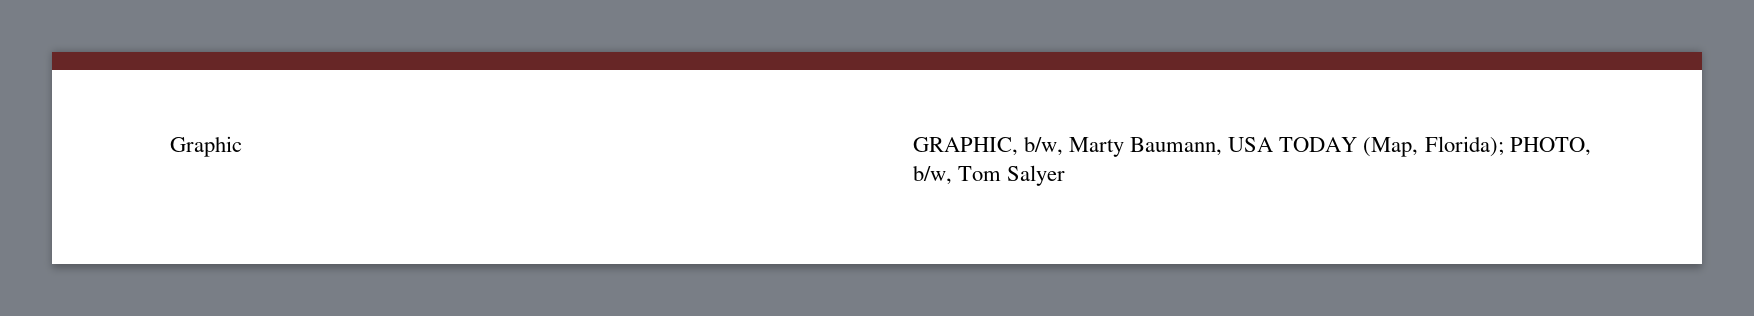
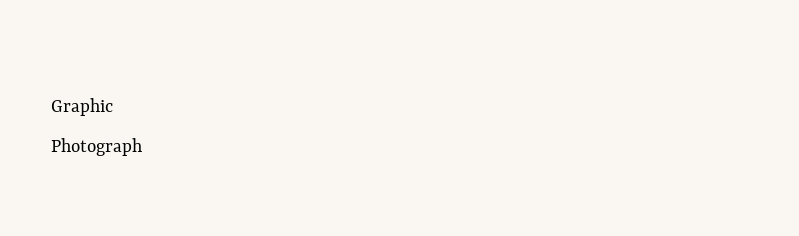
- GRAPHIC, b/w, Marty Baumann, USA TODAY (Map, Florida); PHOTO, b/w, Tom Salyer
+ Photograph

